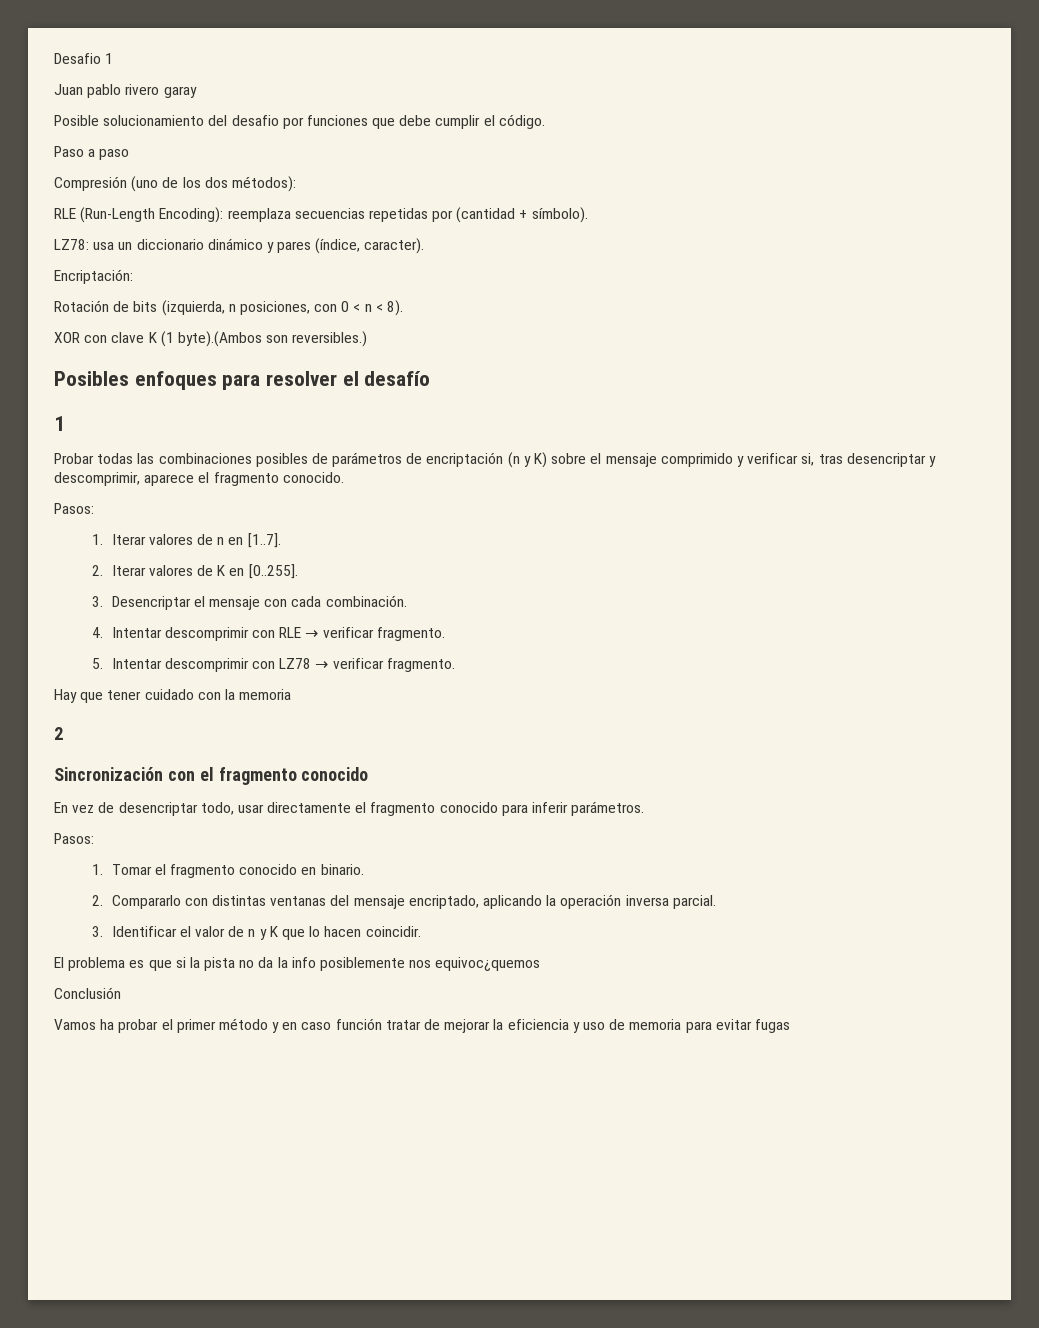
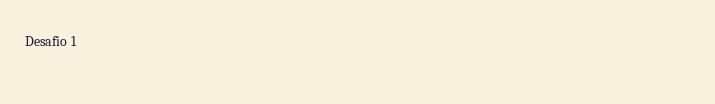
- Juan pablo rivero garay
- Posible solucionamiento del desafio por funciones que debe cumplir el código.
- Paso a paso
- Compresión (uno de los dos métodos):
- RLE (Run-Length Encoding): reemplaza secuencias repetidas por (cantidad + símbolo).
- LZ78: usa un diccionario dinámico y pares (índice, caracter).
- Encriptación:
- Rotación de bits (izquierda, n posiciones, con 0 < n < 8).
- XOR con clave K (1 byte).(Ambos son reversibles.)
- Posibles enfoques para resolver el desafío
- 1
- Probar todas las combinaciones posibles de parámetros de encriptación (n y K) sobre el mensaje comprimido y verificar si, tras desencriptar y descomprimir, aparece el fragmento conocido.
- Pasos:
- 1. Iterar valores de n en [1..7].
- 2. Iterar valores de K en [0..255].
- 3. Desencriptar el mensaje con cada combinación.
- 4. Intentar descomprimir con RLE → verificar fragmento.
- 5. Intentar descomprimir con LZ78 → verificar fragmento.
- Hay que tener cuidado con la memoria
- 2
- Sincronización con el fragmento conocido
- En vez de desencriptar todo, usar directamente el fragmento conocido para inferir parámetros.
- Pasos:
- 1. Tomar el fragmento conocido en binario.
- 2. Compararlo con distintas ventanas del mensaje encriptado, aplicando la operación inversa parcial.
- 3. Identificar el valor de n y K que lo hacen coincidir.
- El problema es que si la pista no da la info posiblemente nos equivoc¿quemos
- Conclusión
- Vamos ha probar el primer método y en caso función tratar de mejorar la eficiencia y uso de memoria para evitar fugas

